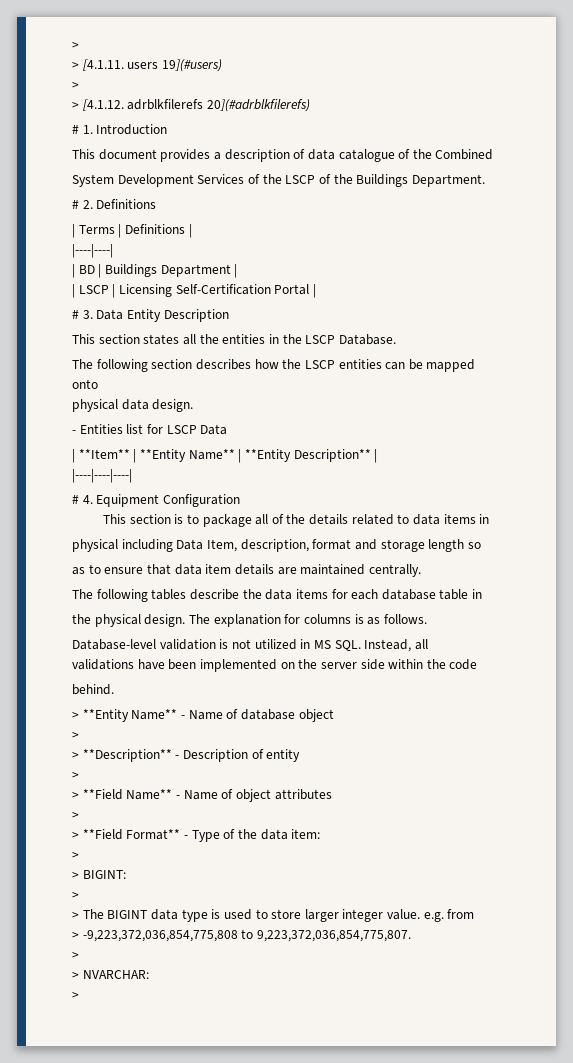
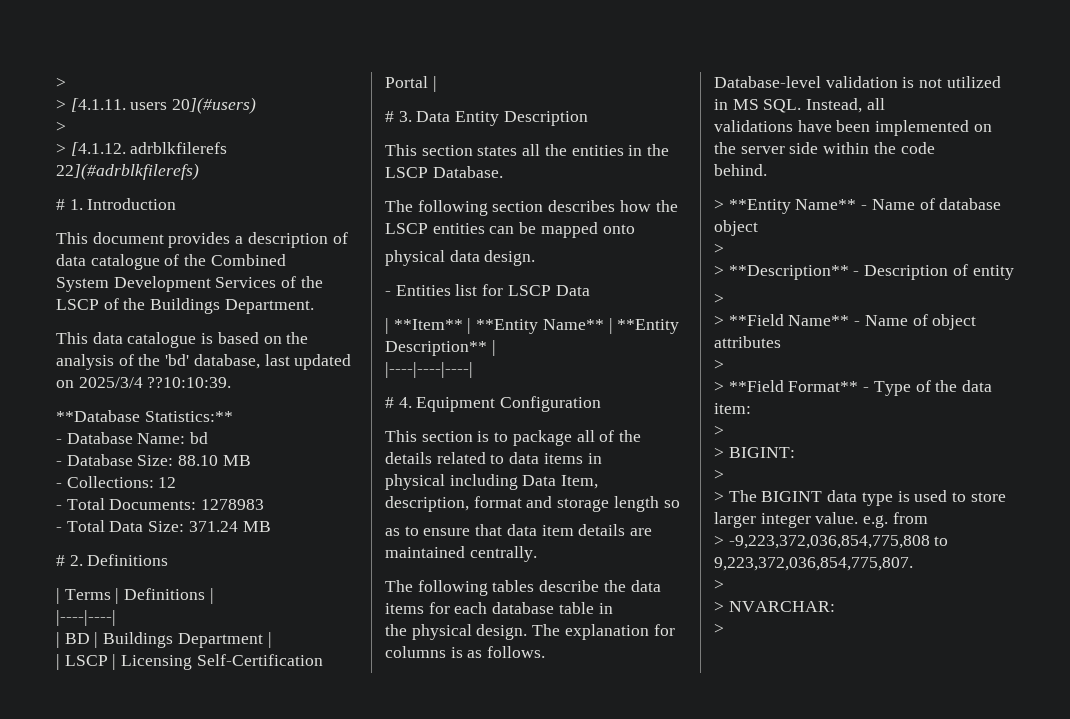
- > [4.1.11. users 19](#users)
+ > [4.1.11. users 20](#users)
- > [4.1.12. adrblkfilerefs 20](#adrblkfilerefs)
+ > [4.1.12. adrblkfilerefs 22](#adrblkfilerefs)
+ This data catalogue is based on the analysis of the 'bd' database, last updated on 2025/3/4 ??10:10:39.
+ **Database Statistics:**
+ - Database Name: bd
+ - Database Size: 88.10 MB
+ - Collections: 12
+ - Total Documents: 1278983
+ - Total Data Size: 371.24 MB

